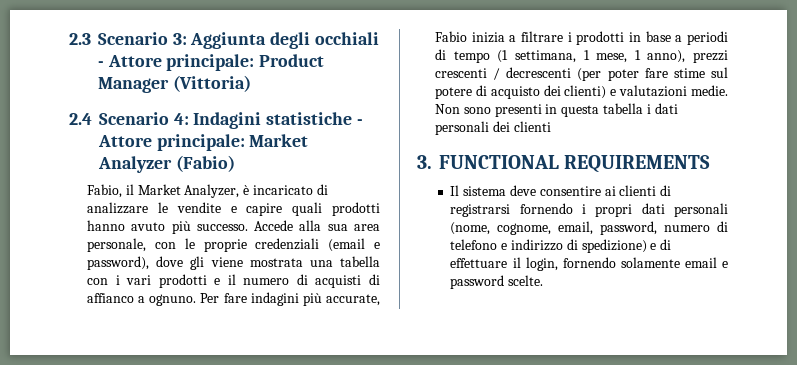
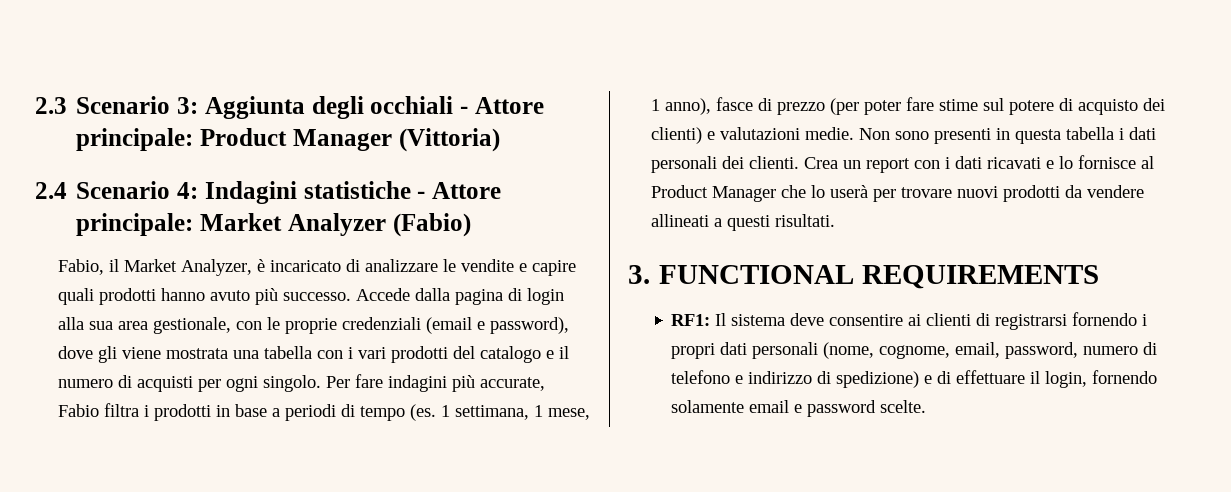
- Accede alla sua area personale, con le proprie credenziali (email e password), dove gli viene mostrata una tabella con i vari prodotti e il numero di acquisti di affianco a ognuno.
+ Accede dalla pagina di login alla sua area gestionale, con le proprie credenziali (email e password), dove gli viene mostrata una tabella con i vari prodotti del catalogo e il numero di acquisti per ogni singolo.
- Per fare indagini più accurate, Fabio inizia a filtrare i prodotti in base a periodi di tempo (1 settimana, 1 mese, 1 anno), prezzi crescenti / decrescenti (per poter fare stime sul potere di acquisto dei clienti) e valutazioni medie.
+ Per fare indagini più accurate, Fabio filtra i prodotti in base a periodi di tempo (es. 1 settimana, 1 mese, 1 anno), fasce di prezzo (per poter fare stime sul potere di acquisto dei clienti) e valutazioni medie.
- Non sono presenti in questa tabella i dati personali dei clienti
+ Non sono presenti in questa tabella i dati personali dei clienti. Crea un report con i dati ricavati e lo fornisce al Product Manager che lo userà per trovare nuovi prodotti da vendere allineati a questi risultati.
- Il sistema deve consentire ai clienti di registrarsi fornendo i propri dati personali (nome, cognome, email, password, numero di telefono e indirizzo di spedizione) e di effettuare il login, fornendo solamente email e password scelte.
+ RF1: Il sistema deve consentire ai clienti di registrarsi fornendo i propri dati personali (nome, cognome, email, password, numero di telefono e indirizzo di spedizione) e di effettuare il login, fornendo solamente email e password scelte.

